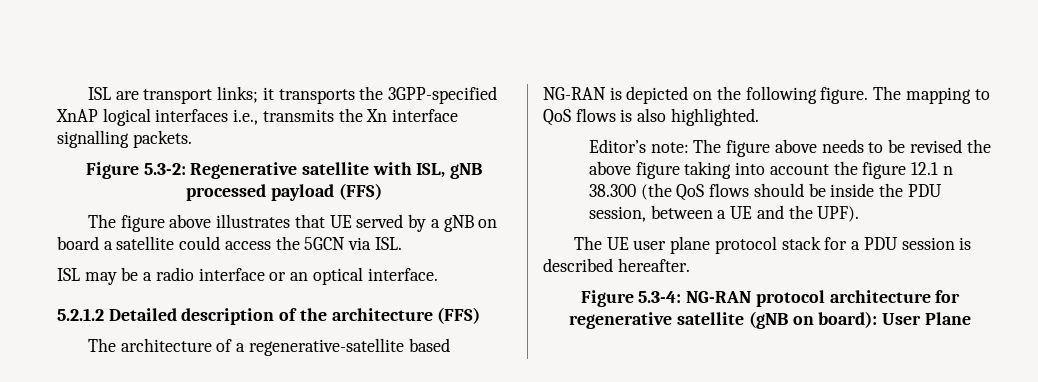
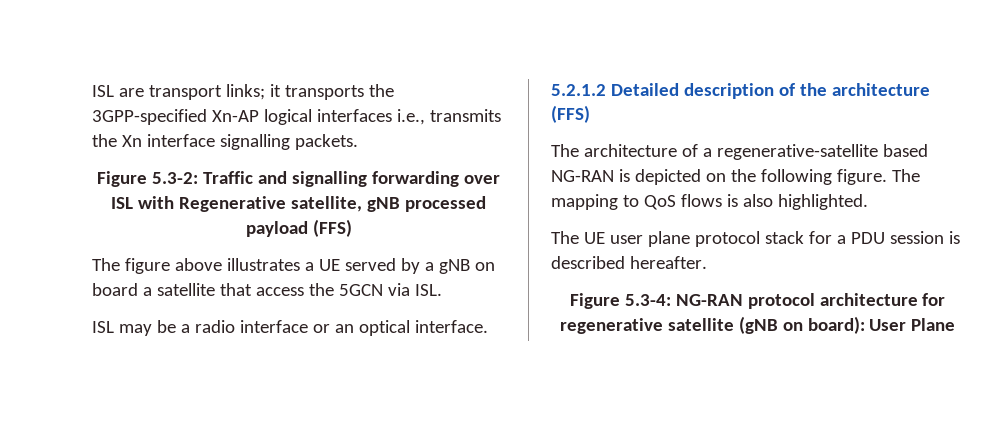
- ISL are transport links; it transports the 3GPP-specified XnAP logical interfaces i.e., transmits the Xn interface signalling packets.
+ ISL are transport links; it transports the 3GPP-specified Xn-AP logical interfaces i.e., transmits the Xn interface signalling packets.
- Figure 5.3-2: Regenerative satellite with ISL, gNB processed payload (FFS)
+ Figure 5.3-2: Traffic and signalling forwarding over ISL with Regenerative satellite, gNB processed payload (FFS)
- The figure above illustrates that UE served by a gNB on board a satellite could access the 5GCN via ISL.
+ The figure above illustrates a UE served by a gNB on board a satellite that access the 5GCN via ISL.
- Editor’s note: The figure above needs to be revised the above figure taking into account the figure 12.1 n 38.300 (the QoS flows should be inside the PDU session, between a UE and the UPF).

